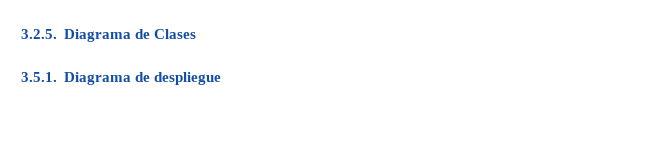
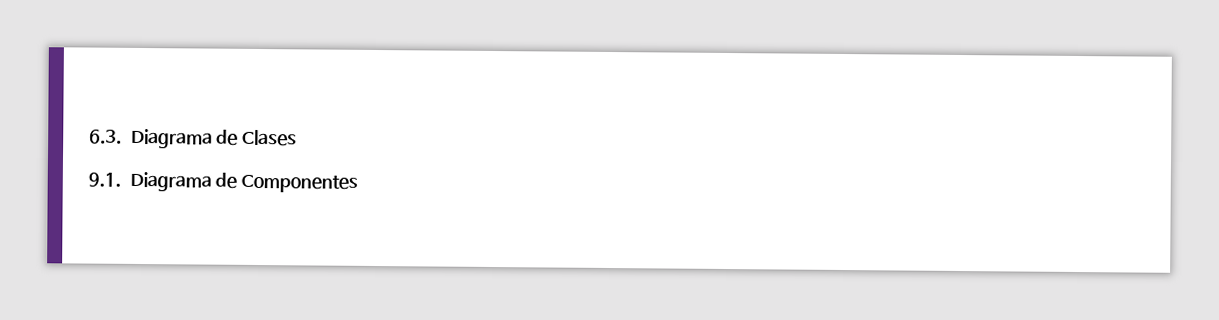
- 3.2.5. Diagrama de Clases
+ 6.3. Diagrama de Clases
- 3.5.1. Diagrama de despliegue
+ 9.1. Diagrama de Componentes

